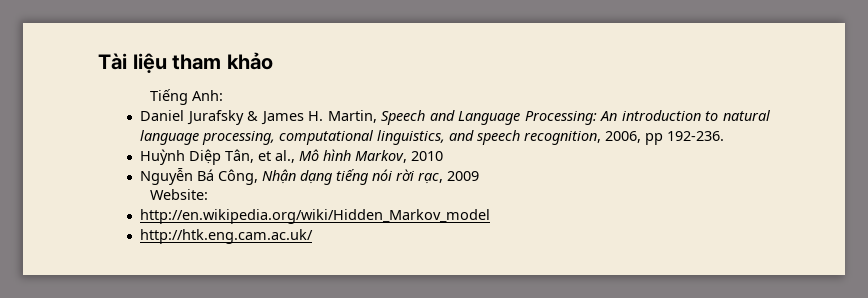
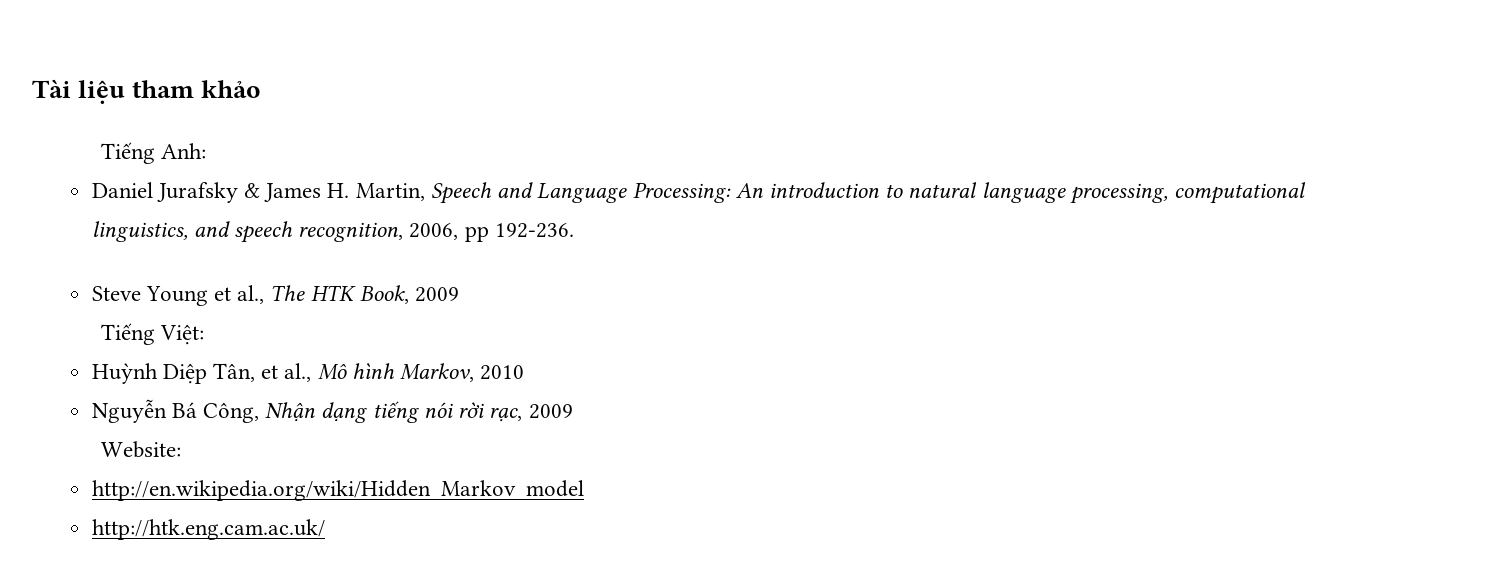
+ Steve Young et al., The HTK Book, 2009
+ Tiếng Việt:

